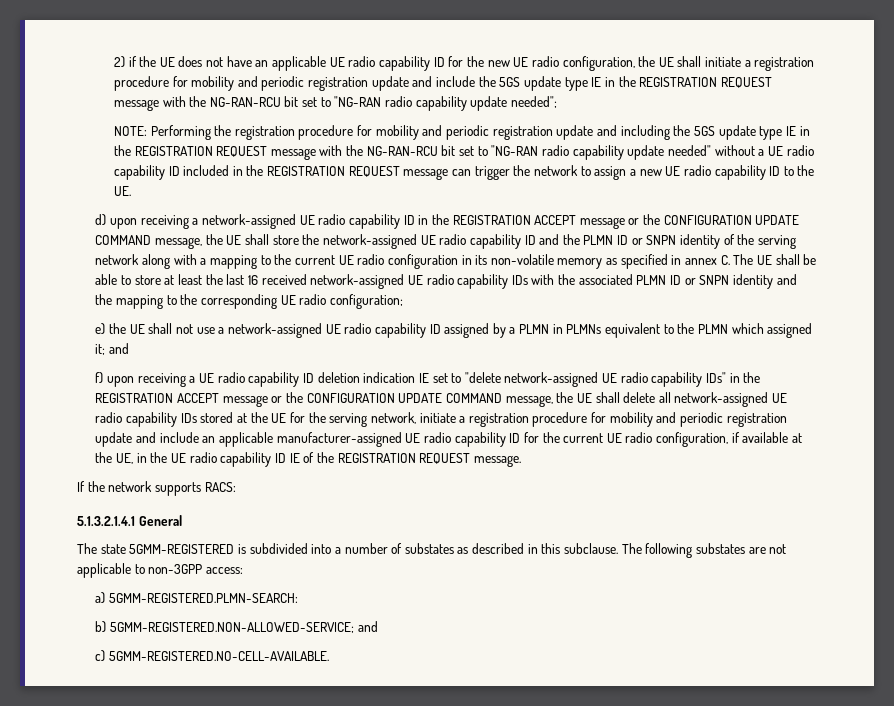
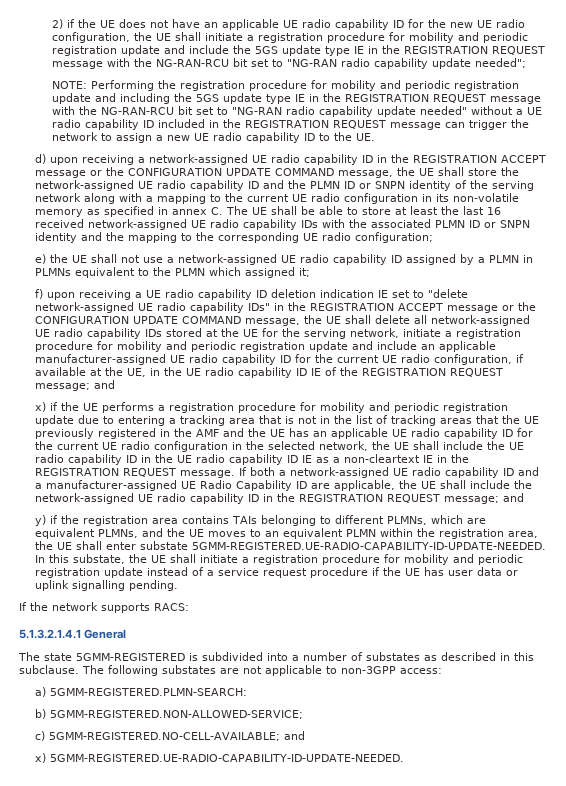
- e) the UE shall not use a network-assigned UE radio capability ID assigned by a PLMN in PLMNs equivalent to the PLMN which assigned it; and
+ e) the UE shall not use a network-assigned UE radio capability ID assigned by a PLMN in PLMNs equivalent to the PLMN which assigned it;
- f) upon receiving a UE radio capability ID deletion indication IE set to "delete network-assigned UE radio capability IDs" in the REGISTRATION ACCEPT message or the CONFIGURATION UPDATE COMMAND message, the UE shall delete all network-assigned UE radio capability IDs stored at the UE for the serving network, initiate a registration procedure for mobility and periodic registration update and include an applicable manufacturer-assigned UE radio capability ID for the current UE radio configuration, if available at the UE, in the UE radio capability ID IE of the REGISTRATION REQUEST message.
+ f) upon receiving a UE radio capability ID deletion indication IE set to "delete network-assigned UE radio capability IDs" in the REGISTRATION ACCEPT message or the CONFIGURATION UPDATE COMMAND message, the UE shall delete all network-assigned UE radio capability IDs stored at the UE for the serving network, initiate a registration procedure for mobility and periodic registration update and include an applicable manufacturer-assigned UE radio capability ID for the current UE radio configuration, if available at the UE, in the UE radio capability ID IE of the REGISTRATION REQUEST message; and
+ x) if the UE performs a registration procedure for mobility and periodic registration update due to entering a tracking area that is not in the list of tracking areas that the UE previously registered in the AMF and the UE has an applicable UE radio capability ID for the current UE radio configuration in the selected network, the UE shall include the UE radio capability ID in the UE radio capability ID IE as a non-cleartext IE in the REGISTRATION REQUEST message. If both a network-assigned UE radio capability ID and a manufacturer-assigned UE Radio Capability ID are applicable, the UE shall include the network-assigned UE radio capability ID in the REGISTRATION REQUEST message; and
+ y) if the registration area contains TAIs belonging to different PLMNs, which are equivalent PLMNs, and the UE moves to an equivalent PLMN within the registration area, the UE shall enter substate 5GMM-REGISTERED.UE-RADIO-CAPABILITY-ID-UPDATE-NEEDED. In this substate, the UE shall initiate a registration procedure for mobility and periodic registration update instead of a service request procedure if the UE has user data or uplink signalling pending.
- b) 5GMM-REGISTERED.NON-ALLOWED-SERVICE; and
- c) 5GMM-REGISTERED.NO-CELL-AVAILABLE.
+ b) 5GMM-REGISTERED.NON-ALLOWED-SERVICE;
+ c) 5GMM-REGISTERED.NO-CELL-AVAILABLE; and
+ x) 5GMM-REGISTERED.UE-RADIO-CAPABILITY-ID-UPDATE-NEEDED.

